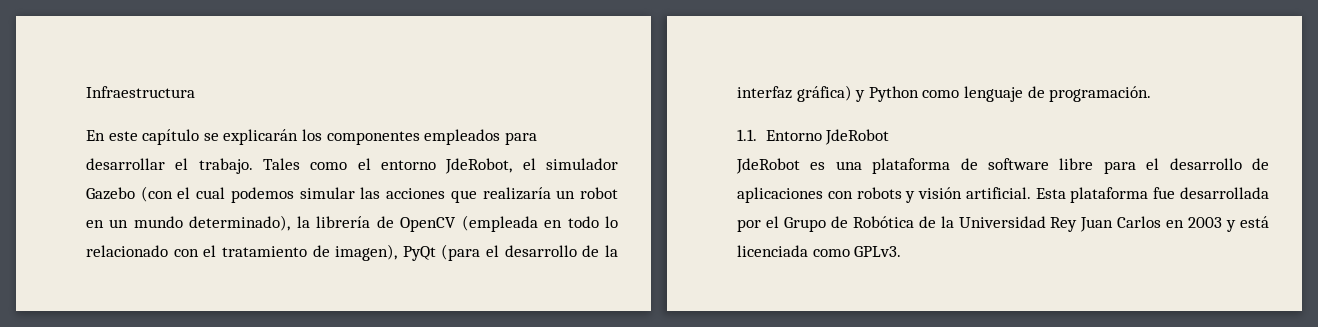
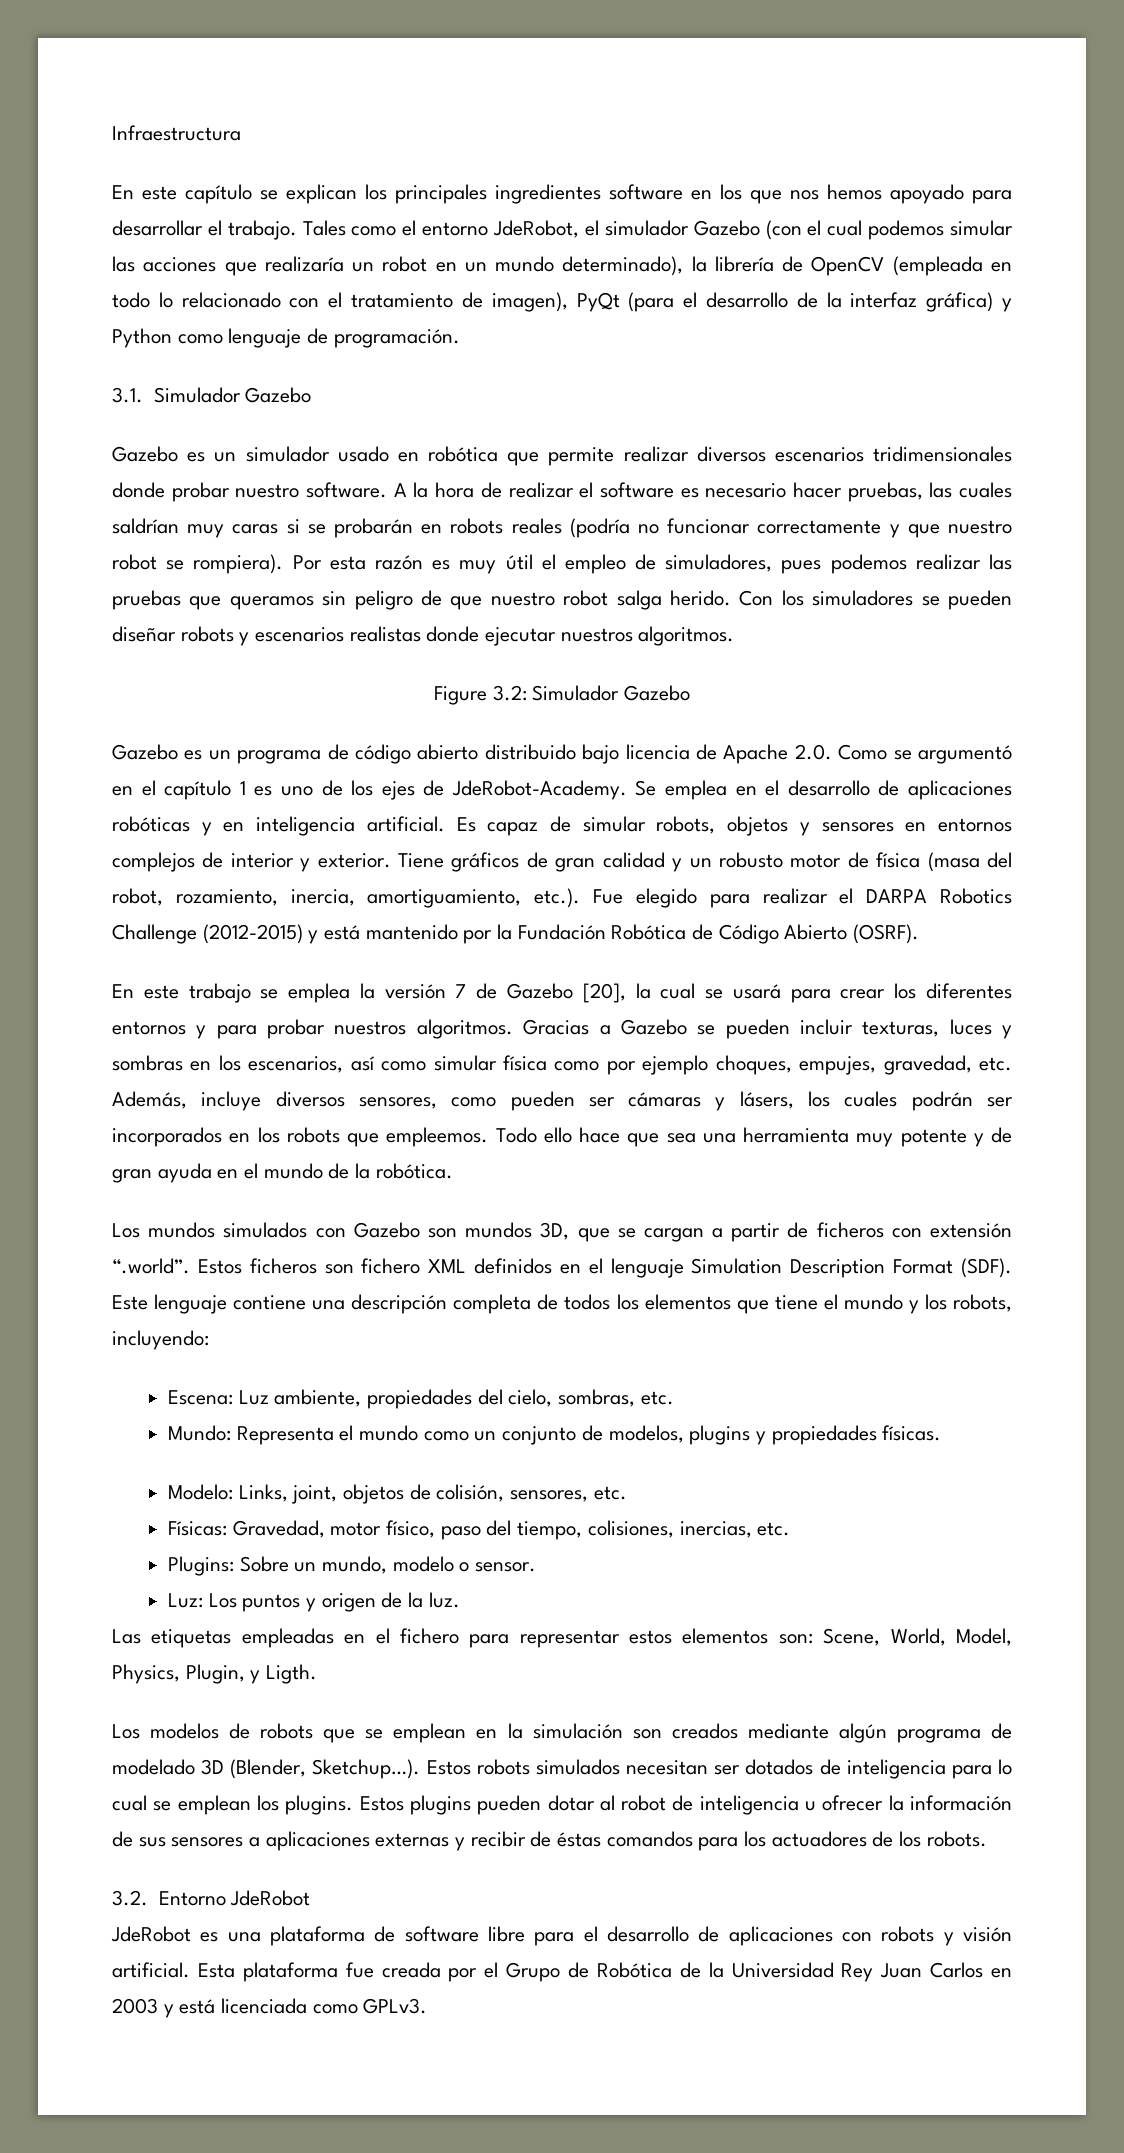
- En este capítulo se explicarán los componentes empleados para desarrollar el trabajo.
+ En este capítulo se explican los principales ingredientes software en los que nos hemos apoyado para desarrollar el trabajo.
- 1.1. Entorno JdeRobot
+ 3.1. Simulador Gazebo
+ Gazebo es un simulador usado en robótica que permite realizar diversos escenarios tridimensionales donde probar nuestro software. A la hora de realizar el software es necesario hacer pruebas, las cuales saldrían muy caras si se probarán en robots reales (podría no funcionar correctamente y que nuestro robot se rompiera). Por esta razón es muy útil el empleo de simuladores, pues podemos realizar las pruebas que queramos sin peligro de que nuestro robot salga herido. Con los simuladores se pueden diseñar robots y escenarios realistas donde ejecutar nuestros algoritmos.
+ Figure 3.2: Simulador Gazebo
+ Gazebo es un programa de código abierto distribuido bajo licencia de Apache 2.0. Como se argumentó en el capítulo 1 es uno de los ejes de JdeRobot-Academy. Se emplea en el desarrollo de aplicaciones robóticas y en inteligencia artificial. Es capaz de simular robots, objetos y sensores en entornos complejos de interior y exterior. Tiene gráficos de gran calidad y un robusto motor de física (masa del robot, rozamiento, inercia, amortiguamiento, etc.). Fue elegido para realizar el DARPA Robotics Challenge (2012-2015) y está mantenido por la Fundación Robótica de Código Abierto (OSRF).
+ En este trabajo se emplea la versión 7 de Gazebo [20], la cual se usará para crear los diferentes entornos y para probar nuestros algoritmos. Gracias a Gazebo se pueden incluir texturas, luces y sombras en los escenarios, así como simular física como por ejemplo choques, empujes, gravedad, etc. Además, incluye diversos sensores, como pueden ser cámaras y lásers, los cuales podrán ser incorporados en los robots que empleemos. Todo ello hace que sea una herramienta muy potente y de gran ayuda en el mundo de la robótica.
+ Los mundos simulados con Gazebo son mundos 3D, que se cargan a partir de ficheros con extensión “.world”. Estos ficheros son fichero XML definidos en el lenguaje Simulation Description Format (SDF). Este lenguaje contiene una descripción completa de todos los elementos que tiene el mundo y los robots, incluyendo:
+ Escena: Luz ambiente, propiedades del cielo, sombras, etc.
+ Mundo: Representa el mundo como un conjunto de modelos, plugins y propiedades físicas.
+ Modelo: Links, joint, objetos de colisión, sensores, etc.
+ Físicas: Gravedad, motor físico, paso del tiempo, colisiones, inercias, etc.
+ Plugins: Sobre un mundo, modelo o sensor.
+ Luz: Los puntos y origen de la luz.
+ Las etiquetas empleadas en el fichero para representar estos elementos son: Scene, World, Model, Physics, Plugin, y Ligth.
+ Los modelos de robots que se emplean en la simulación son creados mediante algún programa de modelado 3D (Blender, Sketchup…). Estos robots simulados necesitan ser dotados de inteligencia para lo cual se emplean los plugins. Estos plugins pueden dotar al robot de inteligencia u ofrecer la información de sus sensores a aplicaciones externas y recibir de éstas comandos para los actuadores de los robots.
+ 3.2. Entorno JdeRobot
- Esta plataforma fue desarrollada por el Grupo de Robótica de la Universidad Rey Juan Carlos en 2003 y está licenciada como GPLv3.
+ Esta plataforma fue creada por el Grupo de Robótica de la Universidad Rey Juan Carlos en 2003 y está licenciada como GPLv3.

